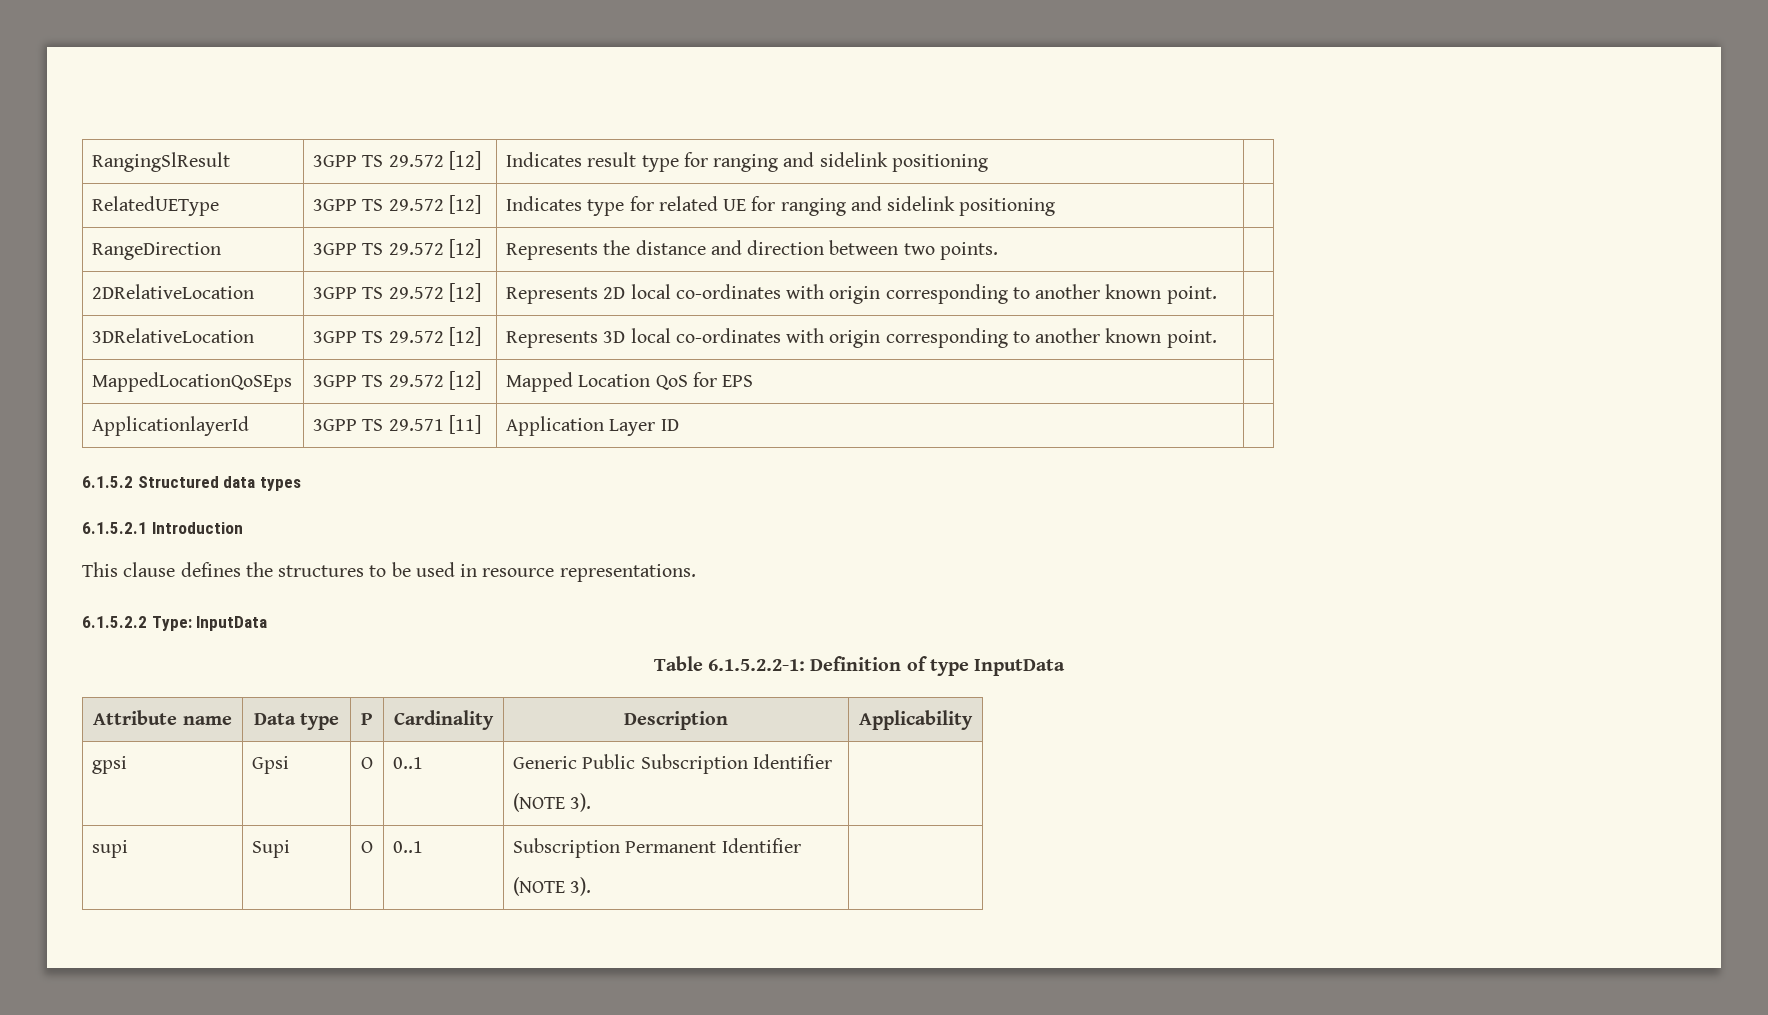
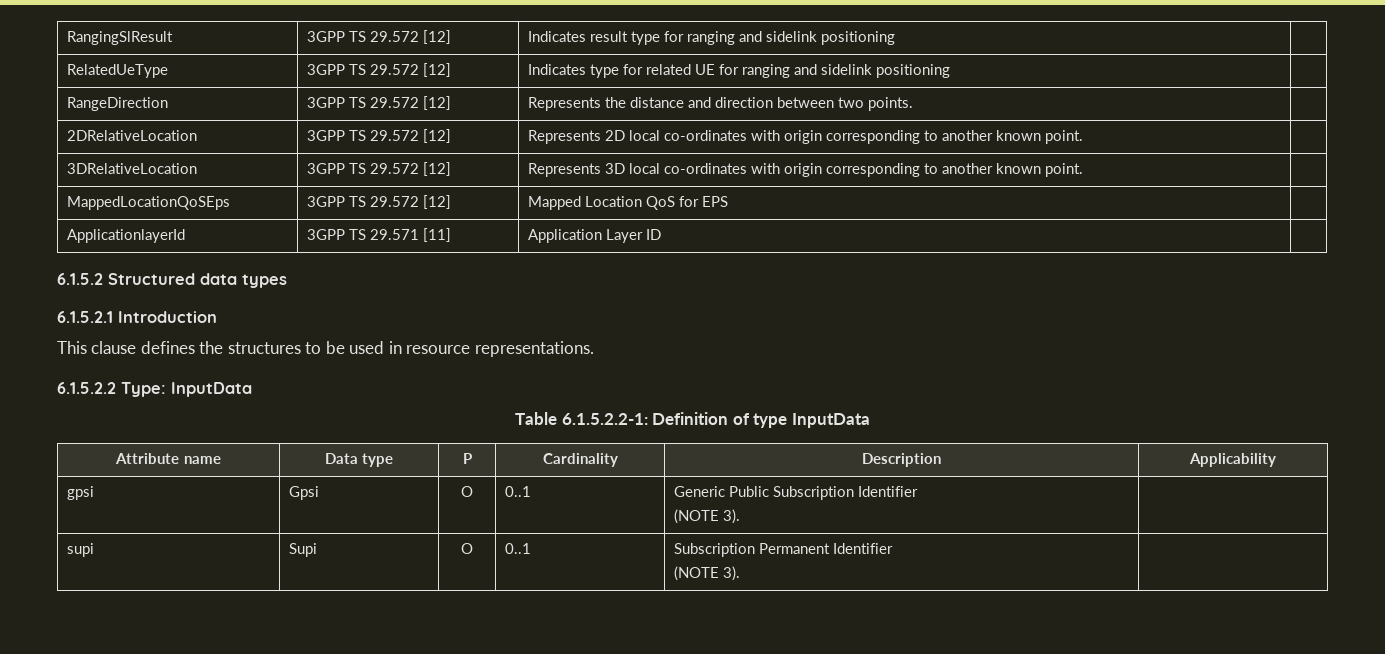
- RelatedUEType | 3GPP TS 29.572 [12] | Indicates type for related UE for ranging and sidelink positioning |
+ RelatedUeType | 3GPP TS 29.572 [12] | Indicates type for related UE for ranging and sidelink positioning |

